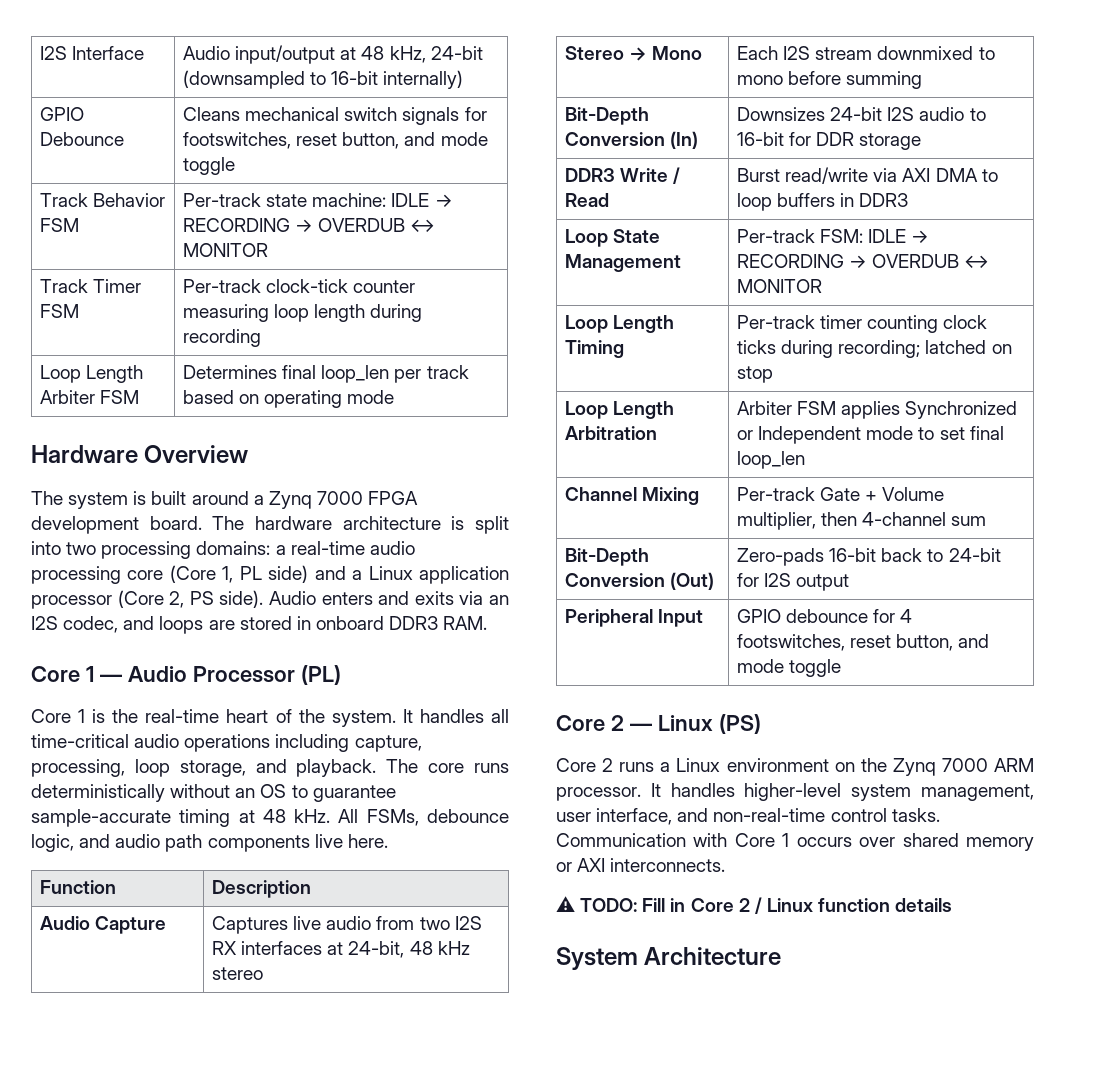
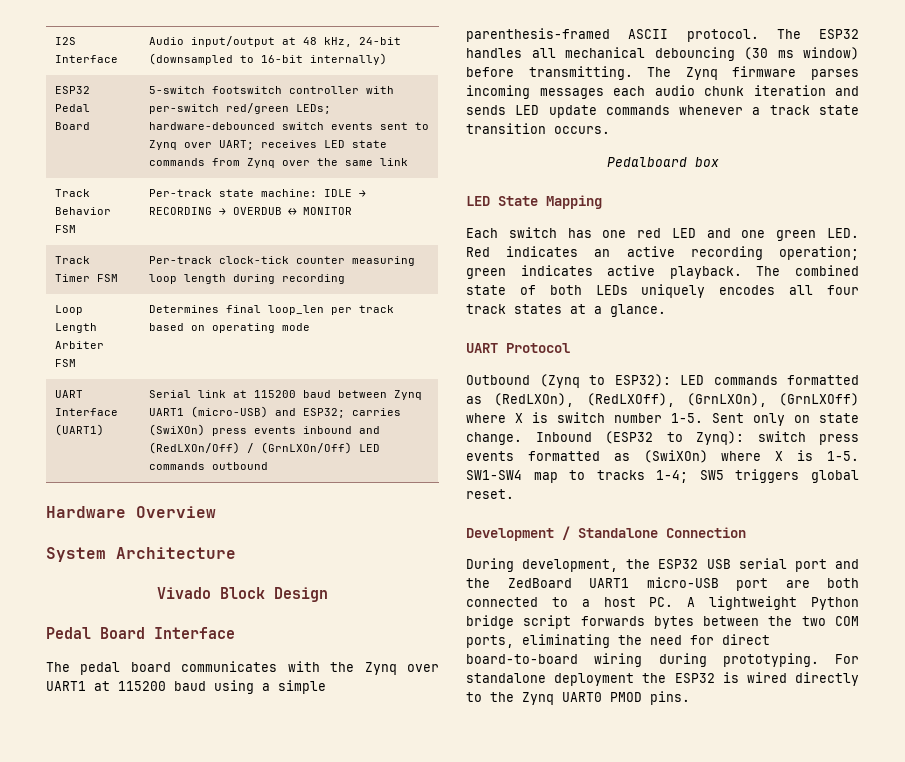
- GPIO Debounce | Cleans mechanical switch signals for footswitches, reset button, and mode toggle
+ ESP32 Pedal Board | 5-switch footswitch controller with per-switch red/green LEDs; hardware-debounced switch events sent to Zynq over UART; receives LED state commands from Zynq over the same link
+ UART Interface (UART1) | Serial link at 115200 baud between Zynq UART1 (micro-USB) and ESP32; carries (SwiXOn) press events inbound and (RedLXOn/Off) / (GrnLXOn/Off) LED commands outbound
  Hardware Overview
- The system is built around a Zynq 7000 FPGA development board. The hardware architecture is split into two processing domains: a real-time audio processing core (Core 1, PL side) and a Linux application processor (Core 2, PS side). Audio enters and exits via an I2S codec, and loops are stored in onboard DDR3 RAM.
- Core 1 — Audio Processor (PL)
- Core 1 is the real-time heart of the system. It handles all time-critical audio operations including capture, processing, loop storage, and playback. The core runs deterministically without an OS to guarantee sample-accurate timing at 48 kHz. All FSMs, debounce logic, and audio path components live here.
- Function | Description
- Audio Capture | Captures live audio from two I2S RX interfaces at 24-bit, 48 kHz stereo
- Stereo → Mono | Each I2S stream downmixed to mono before summing
- Bit-Depth Conversion (In) | Downsizes 24-bit I2S audio to 16-bit for DDR storage
- DDR3 Write / Read | Burst read/write via AXI DMA to loop buffers in DDR3
- Loop State Management | Per-track FSM: IDLE → RECORDING → OVERDUB ↔ MONITOR
- Loop Length Timing | Per-track timer counting clock ticks during recording; latched on stop
- Loop Length Arbitration | Arbiter FSM applies Synchronized or Independent mode to set final loop_len
- Channel Mixing | Per-track Gate + Volume multiplier, then 4-channel sum
- Bit-Depth Conversion (Out) | Zero-pads 16-bit back to 24-bit for I2S output
- Peripheral Input | GPIO debounce for 4 footswitches, reset button, and mode toggle
- Core 2 — Linux (PS)
- Core 2 runs a Linux environment on the Zynq 7000 ARM processor. It handles higher-level system management, user interface, and non-real-time control tasks. Communication with Core 1 occurs over shared memory or AXI interconnects.
- ⚠ TODO: Fill in Core 2 / Linux function details
  System Architecture
+ Vivado Block Design
+ Pedal Board Interface
+ The pedal board communicates with the Zynq over UART1 at 115200 baud using a simple parenthesis-framed ASCII protocol. The ESP32 handles all mechanical debouncing (30 ms window) before transmitting. The Zynq firmware parses incoming messages each audio chunk iteration and sends LED update commands whenever a track state transition occurs.
+ Pedalboard box
+ LED State Mapping
+ Each switch has one red LED and one green LED. Red indicates an active recording operation; green indicates active playback. The combined state of both LEDs uniquely encodes all four track states at a glance.
+ UART Protocol
+ Outbound (Zynq to ESP32): LED commands formatted as (RedLXOn), (RedLXOff), (GrnLXOn), (GrnLXOff) where X is switch number 1-5. Sent only on state change. Inbound (ESP32 to Zynq): switch press events formatted as (SwiXOn) where X is 1-5. SW1-SW4 map to tracks 1-4; SW5 triggers global reset.
+ Development / Standalone Connection
+ During development, the ESP32 USB serial port and the ZedBoard UART1 micro-USB port are both connected to a host PC. A lightweight Python bridge script forwards bytes between the two COM ports, eliminating the need for direct board-to-board wiring during prototyping. For standalone deployment the ESP32 is wired directly to the Zynq UART0 PMOD pins.

